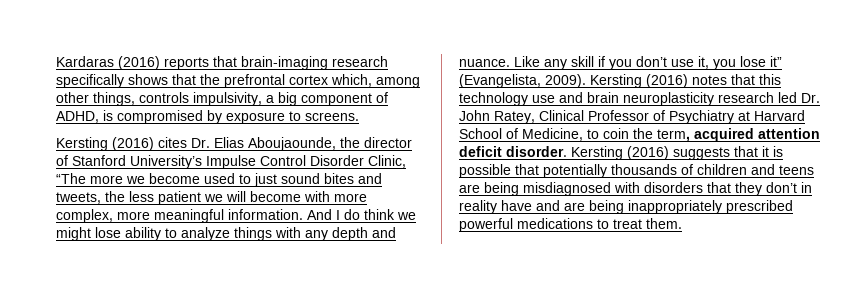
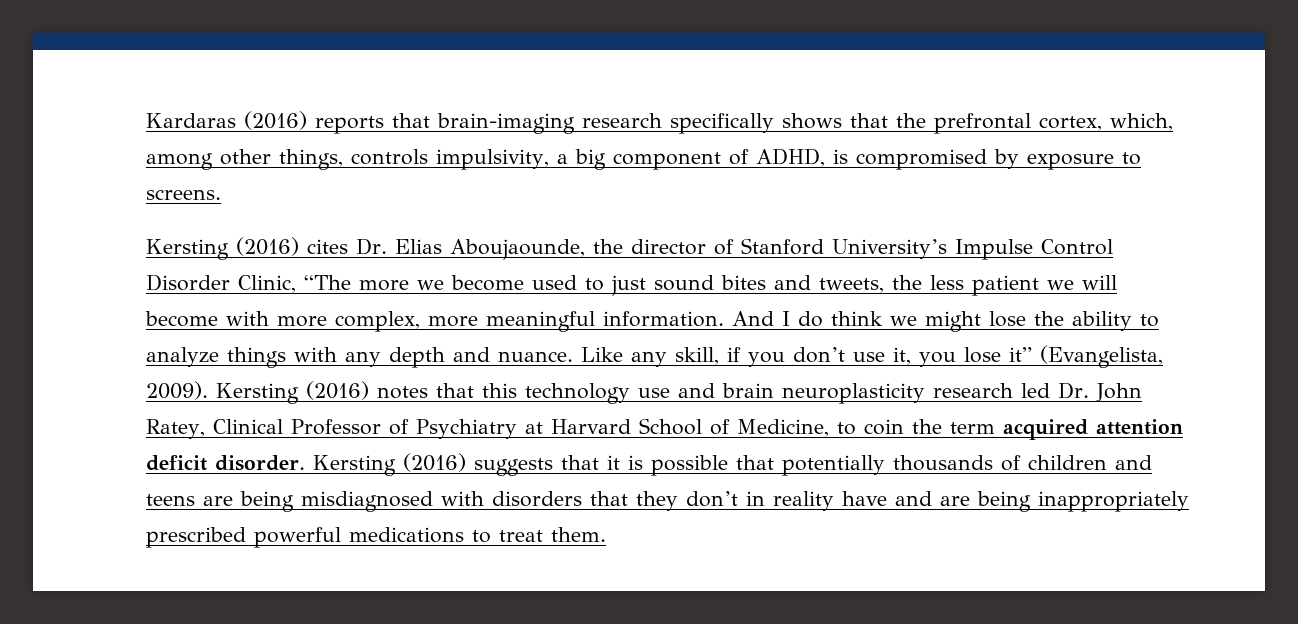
- Kardaras (2016) reports that brain-imaging research specifically shows that the prefrontal cortex which, among other things, controls impulsivity, a big component of ADHD, is compromised by exposure to screens.
+ Kardaras (2016) reports that brain-imaging research specifically shows that the prefrontal cortex, which, among other things, controls impulsivity, a big component of ADHD, is compromised by exposure to screens.
- And I do think we might lose ability to analyze things with any depth and nuance.
+ And I do think we might lose the ability to analyze things with any depth and nuance.
- Like any skill if you don’t use it, you lose it” (Evangelista, 2009).
+ Like any skill, if you don’t use it, you lose it” (Evangelista, 2009).
- Kersting (2016) notes that this technology use and brain neuroplasticity research led Dr. John Ratey, Clinical Professor of Psychiatry at Harvard School of Medicine, to coin the term, acquired attention deficit disorder.
+ Kersting (2016) notes that this technology use and brain neuroplasticity research led Dr. John Ratey, Clinical Professor of Psychiatry at Harvard School of Medicine, to coin the term acquired attention deficit disorder.

